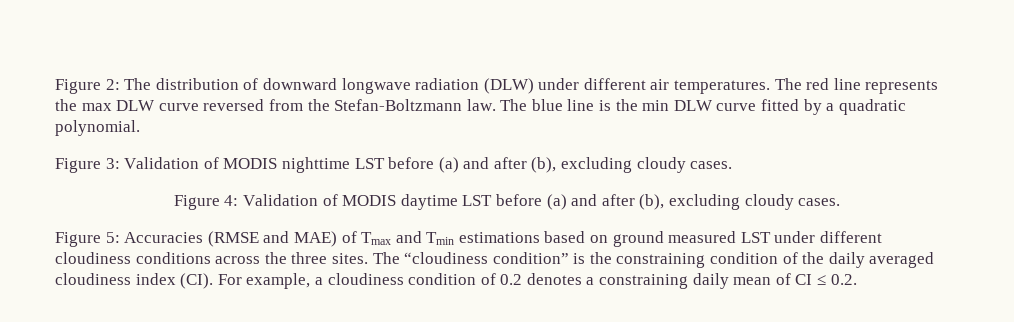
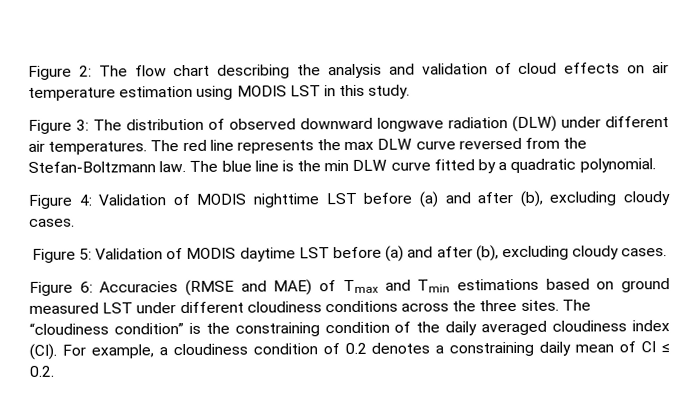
- Figure 2: The distribution of downward longwave radiation (DLW) under different air temperatures.
+ Figure 2: The flow chart describing the analysis and validation of cloud effects on air temperature estimation using MODIS LST in this study.
+ Figure 3: The distribution of observed downward longwave radiation (DLW) under different air temperatures.
- Figure 3: Validation of MODIS nighttime LST before (a) and after (b), excluding cloudy cases.
+ Figure 4: Validation of MODIS nighttime LST before (a) and after (b), excluding cloudy cases.
- Figure 4: Validation of MODIS daytime LST before (a) and after (b), excluding cloudy cases.
+ Figure 5: Validation of MODIS daytime LST before (a) and after (b), excluding cloudy cases.
- Figure 5: Accuracies (RMSE and MAE) of Tmax and Tmin estimations based on ground measured LST under different cloudiness conditions across the three sites.
+ Figure 6: Accuracies (RMSE and MAE) of Tmax and Tmin estimations based on ground measured LST under different cloudiness conditions across the three sites.

